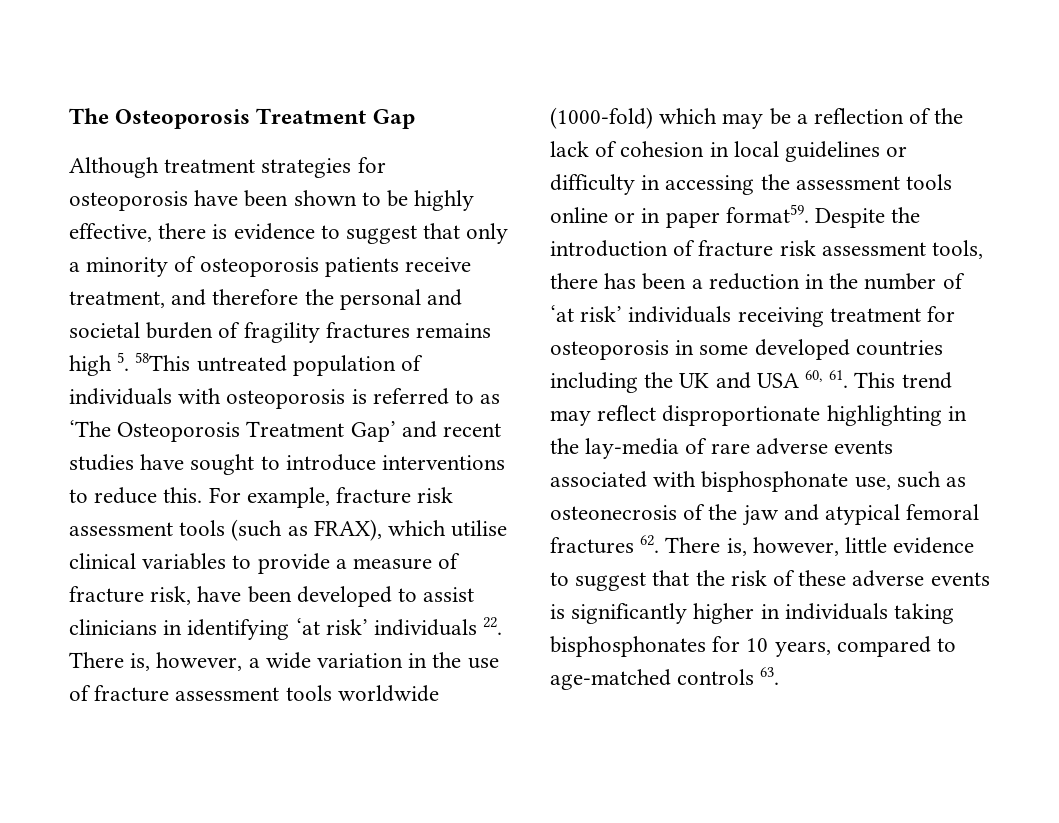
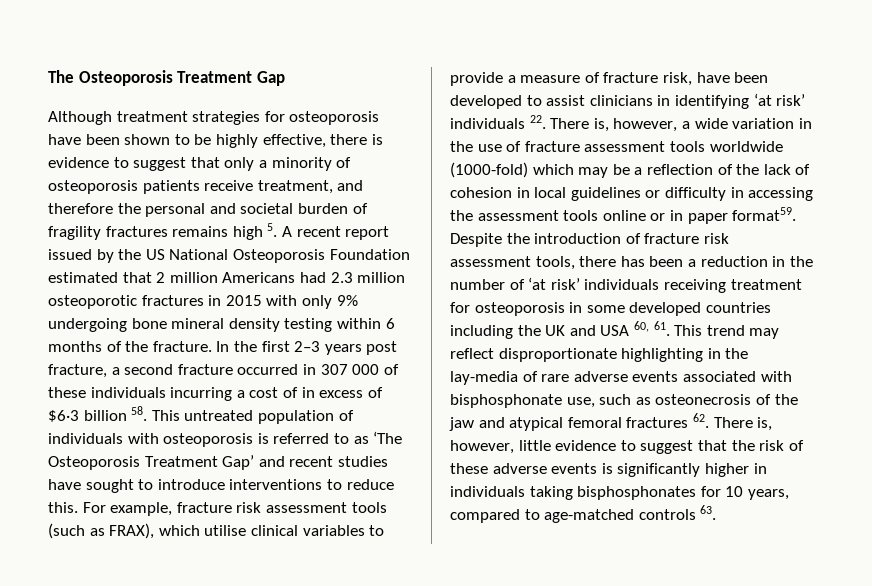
- Although treatment strategies for osteoporosis have been shown to be highly effective, there is evidence to suggest that only a minority of osteoporosis patients receive treatment, and therefore the personal and societal burden of fragility fractures remains high 5. 58This untreated population of individuals with osteoporosis is referred to as ‘The Osteoporosis Treatment Gap’ and recent studies have sought to introduce interventions to reduce this.
+ Although treatment strategies for osteoporosis have been shown to be highly effective, there is evidence to suggest that only a minority of osteoporosis patients receive treatment, and therefore the personal and societal burden of fragility fractures remains high 5. A recent report issued by the US National Osteoporosis Foundation estimated that 2 million Americans had 2.3 million osteoporotic fractures in 2015 with only 9% undergoing bone mineral density testing within 6 months of the fracture. In the first 2–3 years post fracture, a second fracture occurred in 307 000 of these individuals incurring a cost of in excess of $6·3 billion 58. This untreated population of individuals with osteoporosis is referred to as ‘The Osteoporosis Treatment Gap’ and recent studies have sought to introduce interventions to reduce this.

